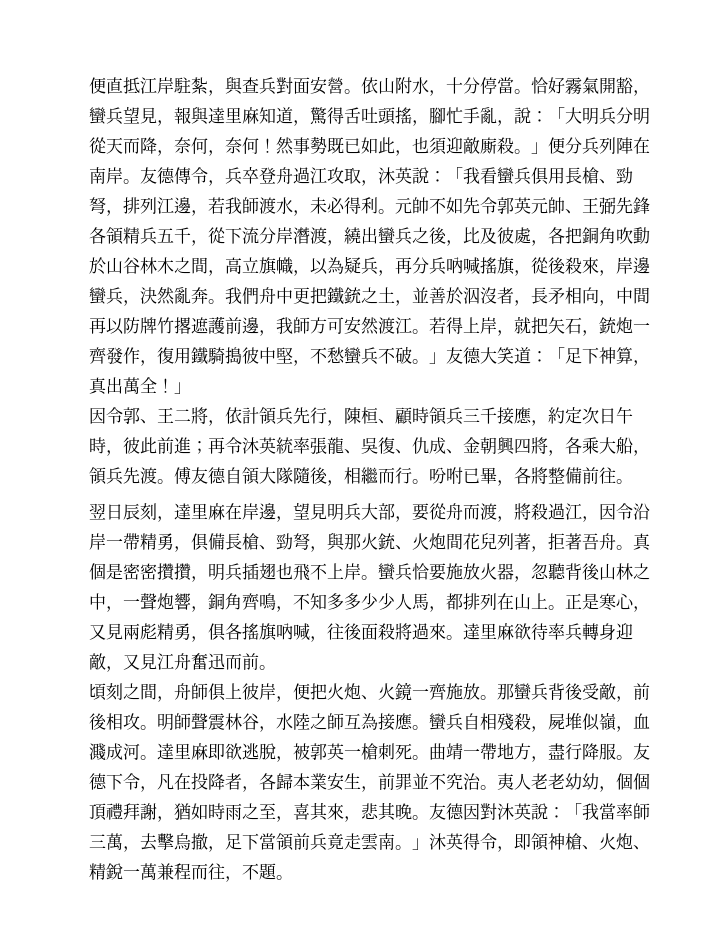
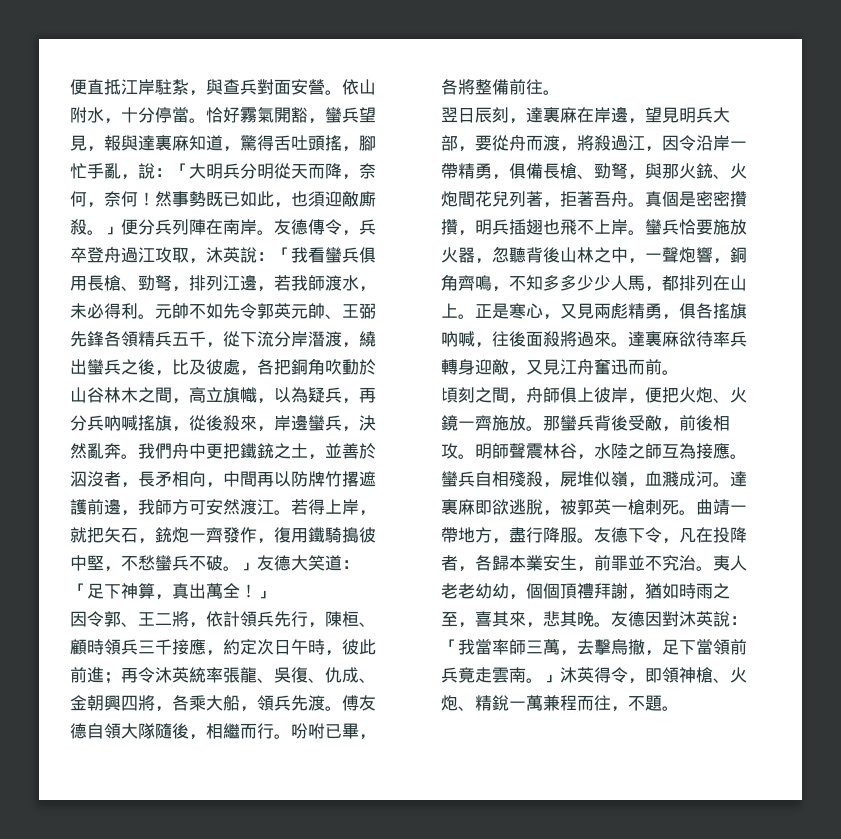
- 恰好霧氣開豁，蠻兵望見，報與達里麻知道，驚得舌吐頭搖，腳忙手亂，說：「大明兵分明從天而降，奈何，奈何！
+ 恰好霧氣開豁，蠻兵望見，報與達裏麻知道，驚得舌吐頭搖，腳忙手亂，說：「大明兵分明從天而降，奈何，奈何！
- 翌日辰刻，達里麻在岸邊，望見明兵大部，要從舟而渡，將殺過江，因令沿岸一帶精勇，俱備長槍、勁弩，與那火銃、火炮間花兒列著，拒著吾舟。
+ 翌日辰刻，達裏麻在岸邊，望見明兵大部，要從舟而渡，將殺過江，因令沿岸一帶精勇，俱備長槍、勁弩，與那火銃、火炮間花兒列著，拒著吾舟。
- 達里麻欲待率兵轉身迎敵，又見江舟奮迅而前。
+ 達裏麻欲待率兵轉身迎敵，又見江舟奮迅而前。
- 達里麻即欲逃脫，被郭英一槍刺死。
+ 達裏麻即欲逃脫，被郭英一槍刺死。

